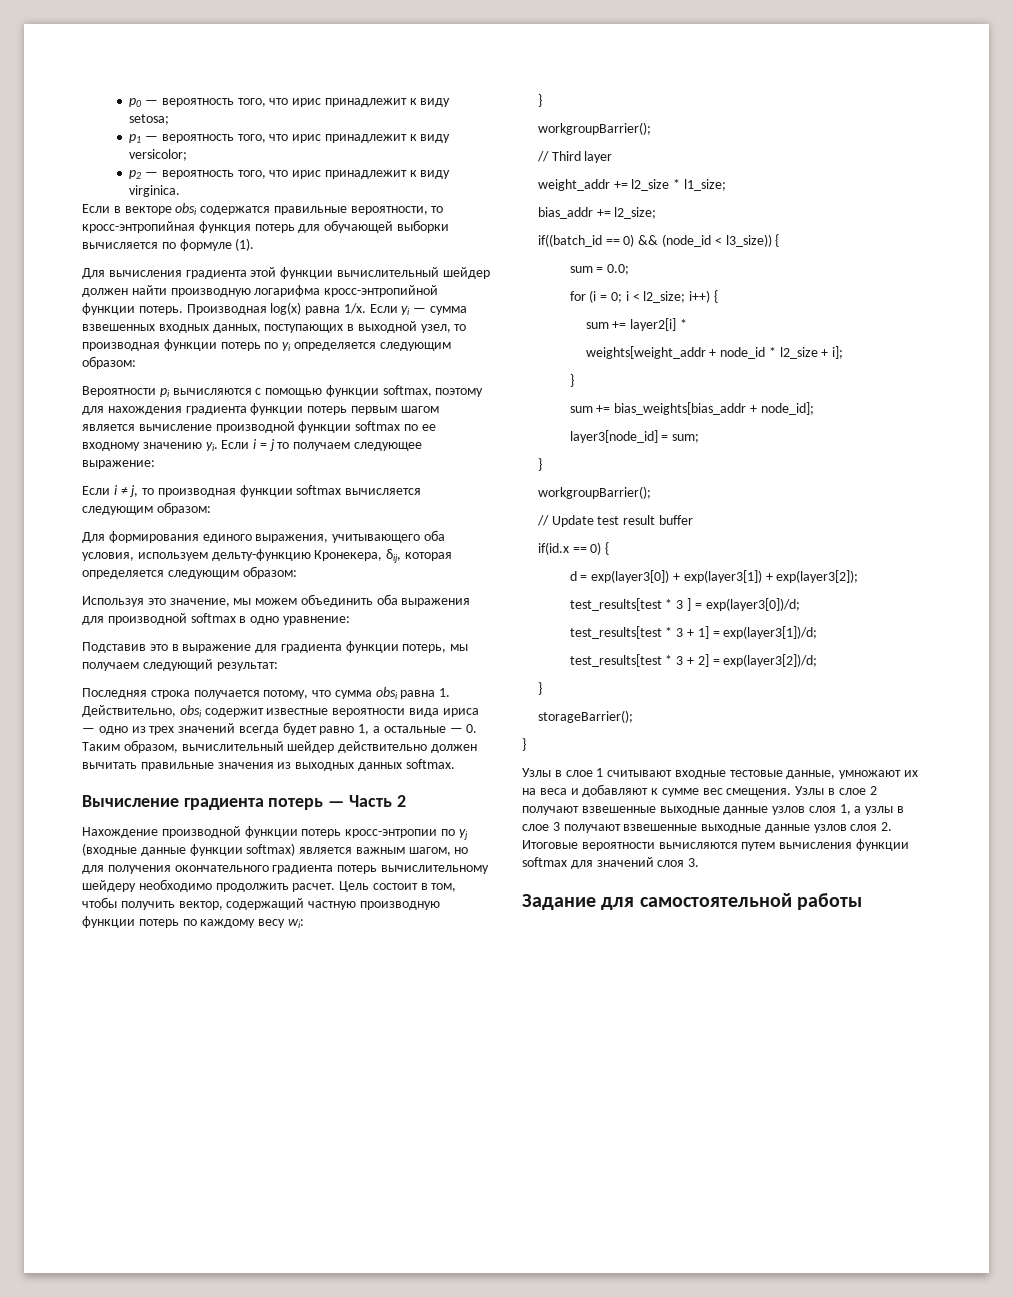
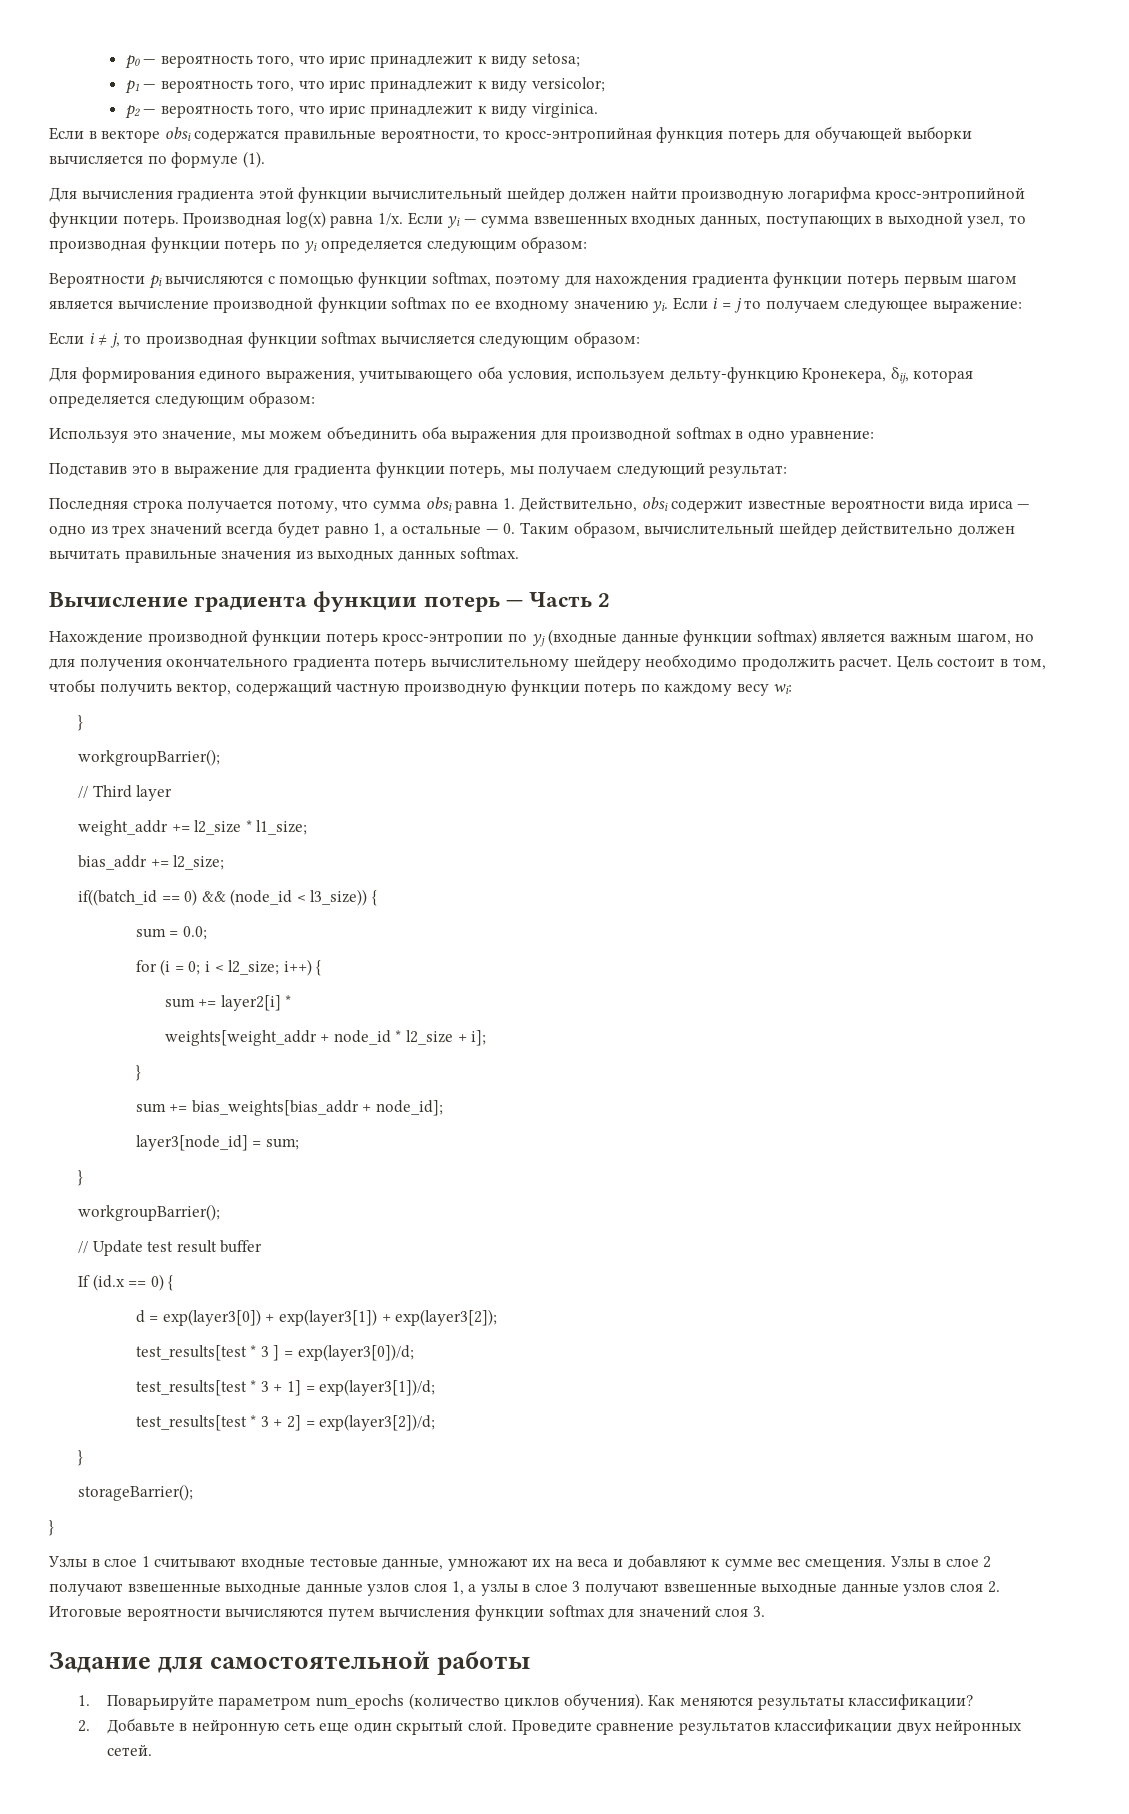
- Вычисление градиента потерь — Часть 2
+ Вычисление градиента функции потерь — Часть 2
- if(id.x == 0) {
+ If (id.x == 0) {
+ 1. Поварьируйте параметром num_epochs (количество циклов обучения). Как меняются результаты классификации?
+ 2. Добавьте в нейронную сеть еще один скрытый слой. Проведите сравнение результатов классификации двух нейронных сетей.

